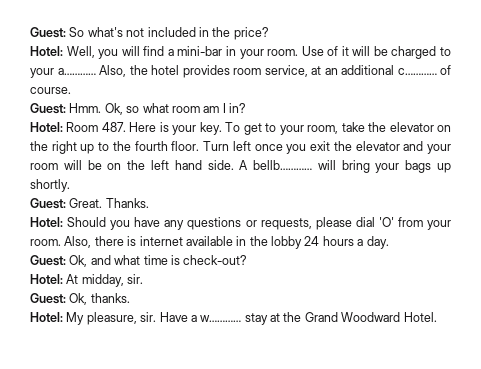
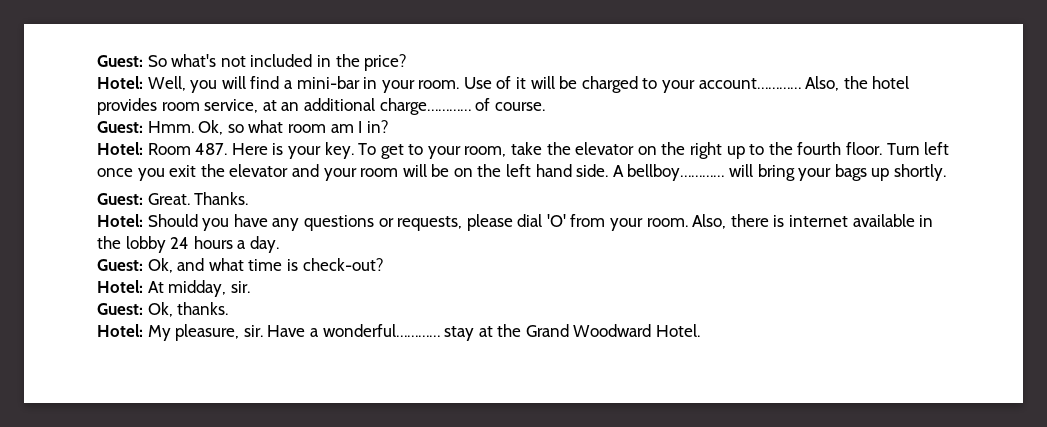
- Use of it will be charged to your a…………
+ Use of it will be charged to your account…………
- Also, the hotel provides room service, at an additional c………… of course.
+ Also, the hotel provides room service, at an additional charge………… of course.
- A bellb………… will bring your bags up shortly.
+ A bellboy………… will bring your bags up shortly.
- Have a w………… stay at the Grand Woodward Hotel.
+ Have a wonderful………… stay at the Grand Woodward Hotel.

